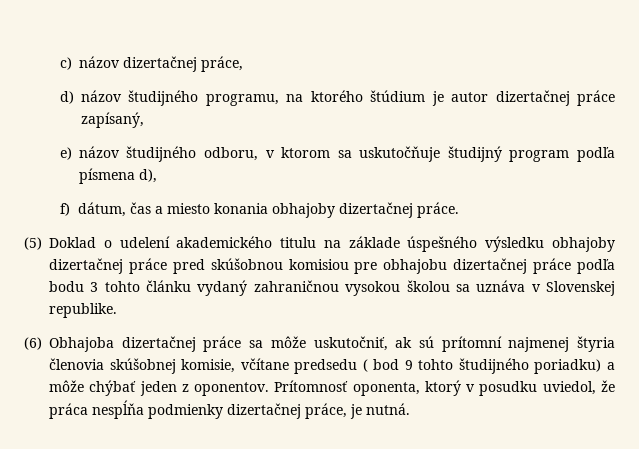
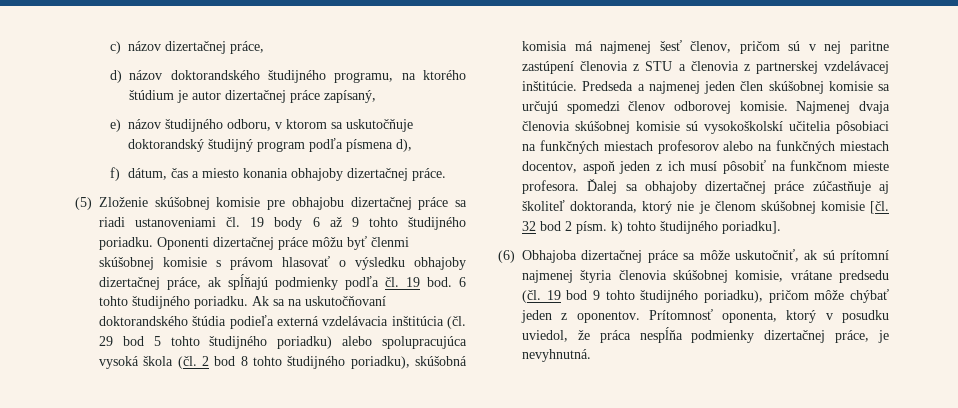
- d) názov študijného programu, na ktorého štúdium je autor dizertačnej práce zapísaný,
+ d) názov doktorandského študijného programu, na ktorého štúdium je autor dizertačnej práce zapísaný,
- e) názov študijného odboru, v ktorom sa uskutočňuje študijný program podľa písmena d),
+ e) názov študijného odboru, v ktorom sa uskutočňuje doktorandský študijný program podľa písmena d),
- (5) Doklad o udelení akademického titulu na základe úspešného výsledku obhajoby dizertačnej práce pred skúšobnou komisiou pre obhajobu dizertačnej práce podľa bodu 3 tohto článku vydaný zahraničnou vysokou školou sa uznáva v Slovenskej republike.
+ (5) Zloženie skúšobnej komisie pre obhajobu dizertačnej práce sa riadi ustanoveniami čl. 19 body 6 až 9 tohto študijného poriadku. Oponenti dizertačnej práce môžu byť členmi skúšobnej komisie s právom hlasovať o výsledku obhajoby dizertačnej práce, ak spĺňajú podmienky podľa čl. 19 bod. 6 tohto študijného poriadku. Ak sa na uskutočňovaní doktorandského štúdia podieľa externá vzdelávacia inštitúcia (čl. 29 bod 5 tohto študijného poriadku) alebo spolupracujúca vysoká škola (čl. 2 bod 8 tohto študijného poriadku), skúšobná komisia má najmenej šesť členov, pričom sú v nej paritne zastúpení členovia z STU a členovia z partnerskej vzdelávacej inštitúcie. Predseda a najmenej jeden člen skúšobnej komisie sa určujú spomedzi členov odborovej komisie. Najmenej dvaja členovia skúšobnej komisie sú vysokoškolskí učitelia pôsobiaci na funkčných miestach profesorov alebo na funkčných miestach docentov, aspoň jeden z ich musí pôsobiť na funkčnom mieste profesora. Ďalej sa obhajoby dizertačnej práce zúčastňuje aj školiteľ doktoranda, ktorý nie je členom skúšobnej komisie [čl. 32 bod 2 písm. k) tohto študijného poriadku].
- (6) Obhajoba dizertačnej práce sa môže uskutočniť, ak sú prítomní najmenej štyria členovia skúšobnej komisie, včítane predsedu ( bod 9 tohto študijného poriadku) a môže chýbať jeden z oponentov.
+ (6) Obhajoba dizertačnej práce sa môže uskutočniť, ak sú prítomní najmenej štyria členovia skúšobnej komisie, vrátane predsedu (čl. 19 bod 9 tohto študijného poriadku), pričom môže chýbať jeden z oponentov.
- Prítomnosť oponenta, ktorý v posudku uviedol, že práca nespĺňa podmienky dizertačnej práce, je nutná.
+ Prítomnosť oponenta, ktorý v posudku uviedol, že práca nespĺňa podmienky dizertačnej práce, je nevyhnutná.

